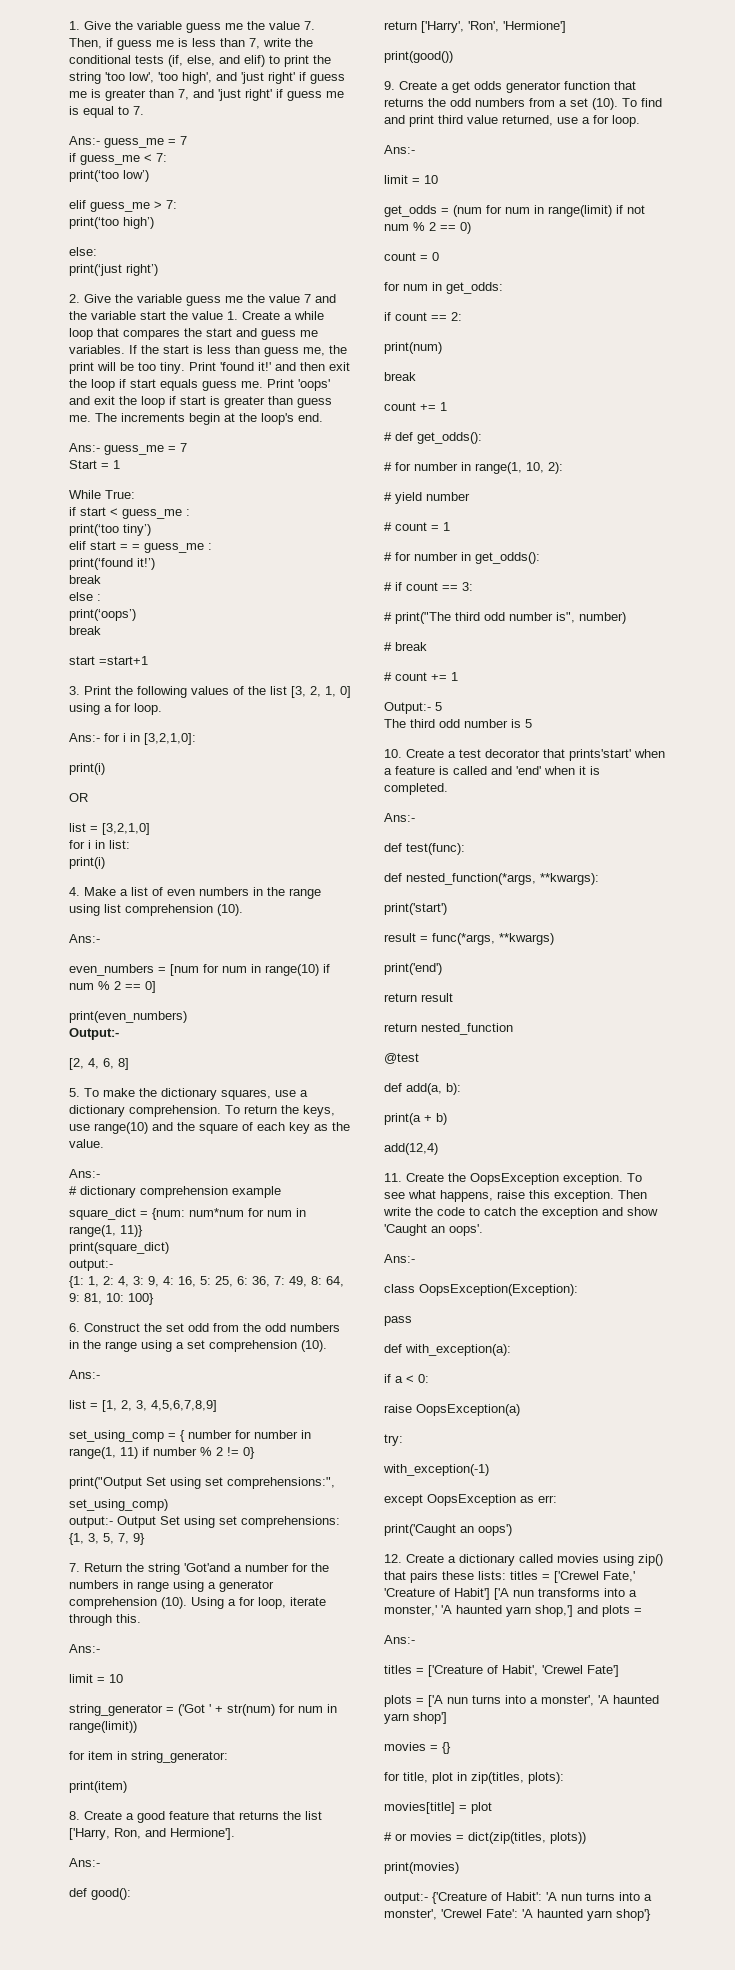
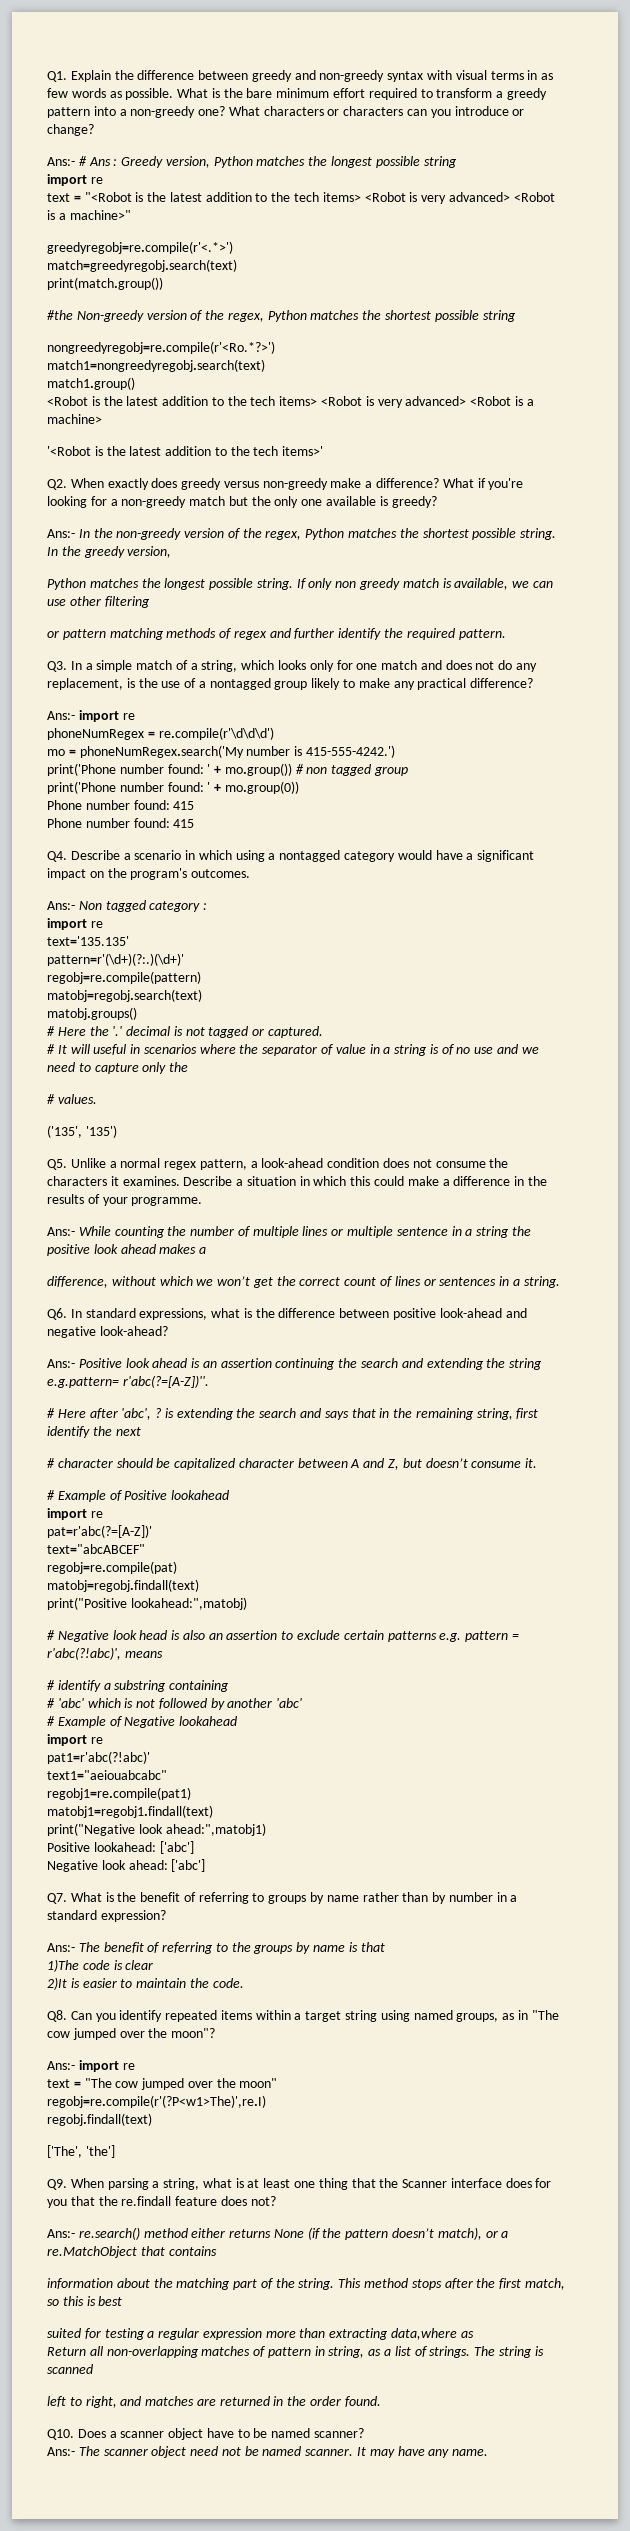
- 1. Give the variable guess me the value 7. Then, if guess me is less than 7, write the conditional tests (if, else, and elif) to print the string 'too low', 'too high', and 'just right' if guess me is greater than 7, and 'just right' if guess me is equal to 7.
- Ans:- guess_me = 7
- if guess_me < 7:
- print(‘too low’)
- elif guess_me > 7:
- print(‘too high’)
- else:
- print(‘just right’)
- 2. Give the variable guess me the value 7 and the variable start the value 1. Create a while loop that compares the start and guess me variables. If the start is less than guess me, the print will be too tiny. Print 'found it!' and then exit the loop if start equals guess me. Print 'oops' and exit the loop if start is greater than guess me. The increments begin at the loop's end.
- Ans:- guess_me = 7
- Start = 1
- While True:
- if start < guess_me :
- print(‘too tiny’)
- elif start = = guess_me :
- print(‘found it!’)
- break
- else :
- print(‘oops’)
- break
- start =start+1
- 3. Print the following values of the list [3, 2, 1, 0] using a for loop.
- Ans:- for i in [3,2,1,0]:
- print(i)
- OR
- list = [3,2,1,0]
- for i in list:
- print(i)
- 4. Make a list of even numbers in the range using list comprehension (10).
- Ans:-
- even_numbers = [num for num in range(10) if num % 2 == 0]
- print(even_numbers)
- Output:-
- [2, 4, 6, 8]
- 5. To make the dictionary squares, use a dictionary comprehension. To return the keys, use range(10) and the square of each key as the value.
- Ans:-
- # dictionary comprehension example
- square_dict = {num: num*num for num in range(1, 11)}
- print(square_dict)
- output:-
- {1: 1, 2: 4, 3: 9, 4: 16, 5: 25, 6: 36, 7: 49, 8: 64, 9: 81, 10: 100}
- 6. Construct the set odd from the odd numbers in the range using a set comprehension (10).
- Ans:-
- list = [1, 2, 3, 4,5,6,7,8,9]
- set_using_comp = { number for number in range(1, 11) if number % 2 != 0}
- print("Output Set using set comprehensions:",
- set_using_comp)
- output:- Output Set using set comprehensions: {1, 3, 5, 7, 9}
- 7. Return the string 'Got'and a number for the numbers in range using a generator comprehension (10). Using a for loop, iterate through this.
- Ans:-
- limit = 10
- string_generator = ('Got ' + str(num) for num in range(limit))
- for item in string_generator:
- print(item)
- 8. Create a good feature that returns the list ['Harry, Ron, and Hermione'].
- Ans:-
- def good():
- return ['Harry', 'Ron', 'Hermione']
- print(good())
- 9. Create a get odds generator function that returns the odd numbers from a set (10). To find and print third value returned, use a for loop.
- Ans:-
- limit = 10
- get_odds = (num for num in range(limit) if not num % 2 == 0)
- count = 0
- for num in get_odds:
- if count == 2:
- print(num)
- break
- count += 1
- # def get_odds():
- # for number in range(1, 10, 2):
- # yield number
- # count = 1
- # for number in get_odds():
- # if count == 3:
- # print("The third odd number is", number)
- # break
- # count += 1
- Output:- 5
- The third odd number is 5
- 10. Create a test decorator that prints'start' when a feature is called and 'end' when it is completed.
- Ans:-
- def test(func):
- def nested_function(*args, **kwargs):
- print('start')
- result = func(*args, **kwargs)
- print('end')
- return result
- return nested_function
- @test
- def add(a, b):
- print(a + b)
- add(12,4)
- 11. Create the OopsException exception. To see what happens, raise this exception. Then write the code to catch the exception and show 'Caught an oops'.
- Ans:-
- class OopsException(Exception):
- pass
- def with_exception(a):
- if a < 0:
- raise OopsException(a)
- try:
- with_exception(-1)
- except OopsException as err:
- print('Caught an oops')
- 12. Create a dictionary called movies using zip() that pairs these lists: titles = ['Crewel Fate,' 'Creature of Habit'] ['A nun transforms into a monster,' 'A haunted yarn shop,'] and plots =
- Ans:-
- titles = ['Creature of Habit', 'Crewel Fate']
- plots = ['A nun turns into a monster', 'A haunted yarn shop']
- movies = {}
- for title, plot in zip(titles, plots):
- movies[title] = plot
- # or movies = dict(zip(titles, plots))
- print(movies)
- output:- {'Creature of Habit': 'A nun turns into a monster', 'Crewel Fate': 'A haunted yarn shop'}
+ Q1. Explain the difference between greedy and non-greedy syntax with visual terms in as few words as possible. What is the bare minimum effort required to transform a greedy pattern into a non-greedy one? What characters or characters can you introduce or change?
+ Ans:- # Ans : Greedy version, Python matches the longest possible string
+ import re
+ text = "<Robot is the latest addition to the tech items> <Robot is very advanced> <Robot is a machine>"
+ greedyregobj=re.compile(r'<.*>')
+ match=greedyregobj.search(text)
+ print(match.group())
+ #the Non-greedy version of the regex, Python matches the shortest possible string
+ nongreedyregobj=re.compile(r'<Ro.*?>')
+ match1=nongreedyregobj.search(text)
+ match1.group()
+ <Robot is the latest addition to the tech items> <Robot is very advanced> <Robot is a machine>
+ '<Robot is the latest addition to the tech items>'
+ Q2. When exactly does greedy versus non-greedy make a difference? What if you're looking for a non-greedy match but the only one available is greedy?
+ Ans:- In the non-greedy version of the regex, Python matches the shortest possible string. In the greedy version,
+ Python matches the longest possible string. If only non greedy match is available, we can use other filtering
+ or pattern matching methods of regex and further identify the required pattern.
+ Q3. In a simple match of a string, which looks only for one match and does not do any replacement, is the use of a nontagged group likely to make any practical difference?
+ Ans:- import re
+ phoneNumRegex = re.compile(r'\d\d\d')
+ mo = phoneNumRegex.search('My number is 415-555-4242.')
+ print('Phone number found: ' + mo.group()) # non tagged group
+ print('Phone number found: ' + mo.group(0))
+ Phone number found: 415
+ Phone number found: 415
+ Q4. Describe a scenario in which using a nontagged category would have a significant impact on the program's outcomes.
+ Ans:- Non tagged category :
+ import re
+ text='135.135'
+ pattern=r'(\d+)(?:.)(\d+)'
+ regobj=re.compile(pattern)
+ matobj=regobj.search(text)
+ matobj.groups()
+ # Here the '.' decimal is not tagged or captured.
+ # It will useful in scenarios where the separator of value in a string is of no use and we need to capture only the
+ # values.
+ ('135', '135')
+ Q5. Unlike a normal regex pattern, a look-ahead condition does not consume the characters it examines. Describe a situation in which this could make a difference in the results of your programme.
+ Ans:- While counting the number of multiple lines or multiple sentence in a string the positive look ahead makes a
+ difference, without which we won’t get the correct count of lines or sentences in a string.
+ Q6. In standard expressions, what is the difference between positive look-ahead and negative look-ahead?
+ Ans:- Positive look ahead is an assertion continuing the search and extending the string e.g.pattern= r'abc(?=[A-Z])''.
+ # Here after 'abc', ? is extending the search and says that in the remaining string, first identify the next
+ # character should be capitalized character between A and Z, but doesn’t consume it.
+ # Example of Positive lookahead
+ import re
+ pat=r'abc(?=[A-Z])'
+ text="abcABCEF"
+ regobj=re.compile(pat)
+ matobj=regobj.findall(text)
+ print("Positive lookahead:",matobj)
+ # Negative look head is also an assertion to exclude certain patterns e.g. pattern = r'abc(?!abc)', means
+ # identify a substring containing
+ # 'abc' which is not followed by another 'abc'
+ # Example of Negative lookahead
+ import re
+ pat1=r'abc(?!abc)'
+ text1="aeiouabcabc"
+ regobj1=re.compile(pat1)
+ matobj1=regobj1.findall(text)
+ print("Negative look ahead:",matobj1)
+ Positive lookahead: ['abc']
+ Negative look ahead: ['abc']
+ Q7. What is the benefit of referring to groups by name rather than by number in a standard expression?
+ Ans:- The benefit of referring to the groups by name is that
+ 1)The code is clear
+ 2)It is easier to maintain the code.
+ Q8. Can you identify repeated items within a target string using named groups, as in "The cow jumped over the moon"?
+ Ans:- import re
+ text = "The cow jumped over the moon"
+ regobj=re.compile(r'(?P<w1>The)',re.I)
+ regobj.findall(text)
+ ['The', 'the']
+ Q9. When parsing a string, what is at least one thing that the Scanner interface does for you that the re.findall feature does not?
+ Ans:- re.search() method either returns None (if the pattern doesn’t match), or a re.MatchObject that contains
+ information about the matching part of the string. This method stops after the first match, so this is best
+ suited for testing a regular expression more than extracting data,where as
+ Return all non-overlapping matches of pattern in string, as a list of strings. The string is scanned
+ left to right, and matches are returned in the order found.
+ Q10. Does a scanner object have to be named scanner?
+ Ans:- The scanner object need not be named scanner. It may have any name.

